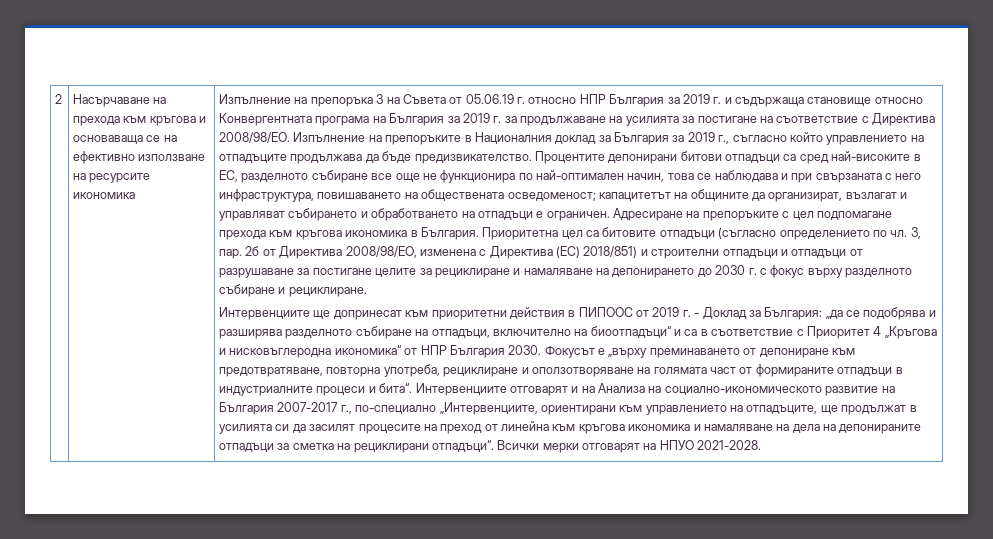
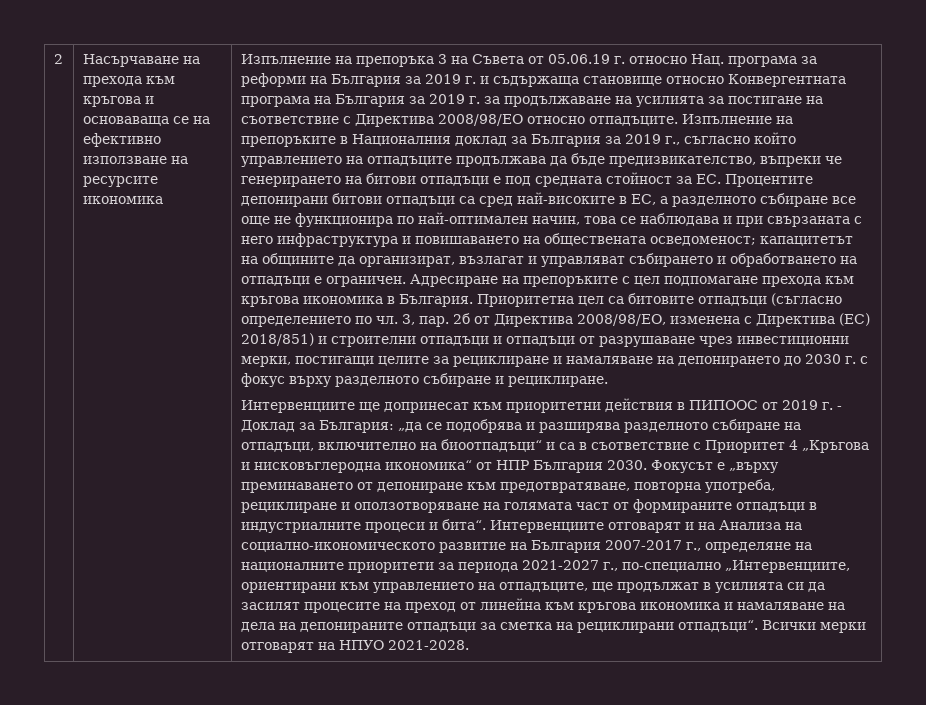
- Изпълнение на препоръка 3 на Съвета от 05.06.19 г. относно НПР България за 2019 г. и съдържаща становище относно Конвергентната програма на България за 2019 г. за продължаване на усилията за постигане на съответствие с Директива 2008/98/ЕО.
+ Изпълнение на препоръка 3 на Съвета от 05.06.19 г. относно Нац. програма за реформи на България за 2019 г. и съдържаща становище относно Конвергентната програма на България за 2019 г. за продължаване на усилията за постигане на съответствие с Директива 2008/98/ЕО относно отпадъците.
- Изпълнение на препоръките в Националния доклад за България за 2019 г., съгласно който управлението на отпадъците продължава да бъде предизвикателство. Процентите депонирани битови отпадъци са сред най-високите в ЕС, разделното събиране все още не функционира по най-оптимален начин, това се наблюдава и при свързаната с него инфраструктура, повишаването на обществената осведоменост;
+ Изпълнение на препоръките в Националния доклад за България за 2019 г., съгласно който управлението на отпадъците продължава да бъде предизвикателство, въпреки че генерирането на битови отпадъци е под средната стойност за ЕС. Процентите депонирани битови отпадъци са сред най-високите в ЕС, а разделното събиране все още не функционира по най-оптимален начин, това се наблюдава и при свързаната с него инфраструктура и повишаването на обществената осведоменост;
- 2б от Директива 2008/98/ЕО, изменена с Директива (ЕС) 2018/851) и строителни отпадъци и отпадъци от разрушаване за постигане целите за рециклиране и намаляване на депонирането до 2030 г. с фокус върху разделното събиране и рециклиране.
+ 2б от Директива 2008/98/ЕО, изменена с Директива (ЕС) 2018/851) и строителни отпадъци и отпадъци от разрушаване чрез инвестиционни мерки, постигащи целите за рециклиране и намаляване на депонирането до 2030 г. с фокус върху разделното събиране и рециклиране.
- Интервенциите отговарят и на Анализа на социално-икономическото развитие на България 2007-2017 г., по-специално „Интервенциите, ориентирани към управлението на отпадъците, ще продължат в усилията си да засилят процесите на преход от линейна към кръгова икономика и намаляване на дела на депонираните отпадъци за сметка на рециклирани отпадъци“.
+ Интервенциите отговарят и на Анализа на социално-икономическото развитие на България 2007-2017 г., определяне на националните приоритети за периода 2021-2027 г., по-специално „Интервенциите, ориентирани към управлението на отпадъците, ще продължат в усилията си да засилят процесите на преход от линейна към кръгова икономика и намаляване на дела на депонираните отпадъци за сметка на рециклирани отпадъци“.

